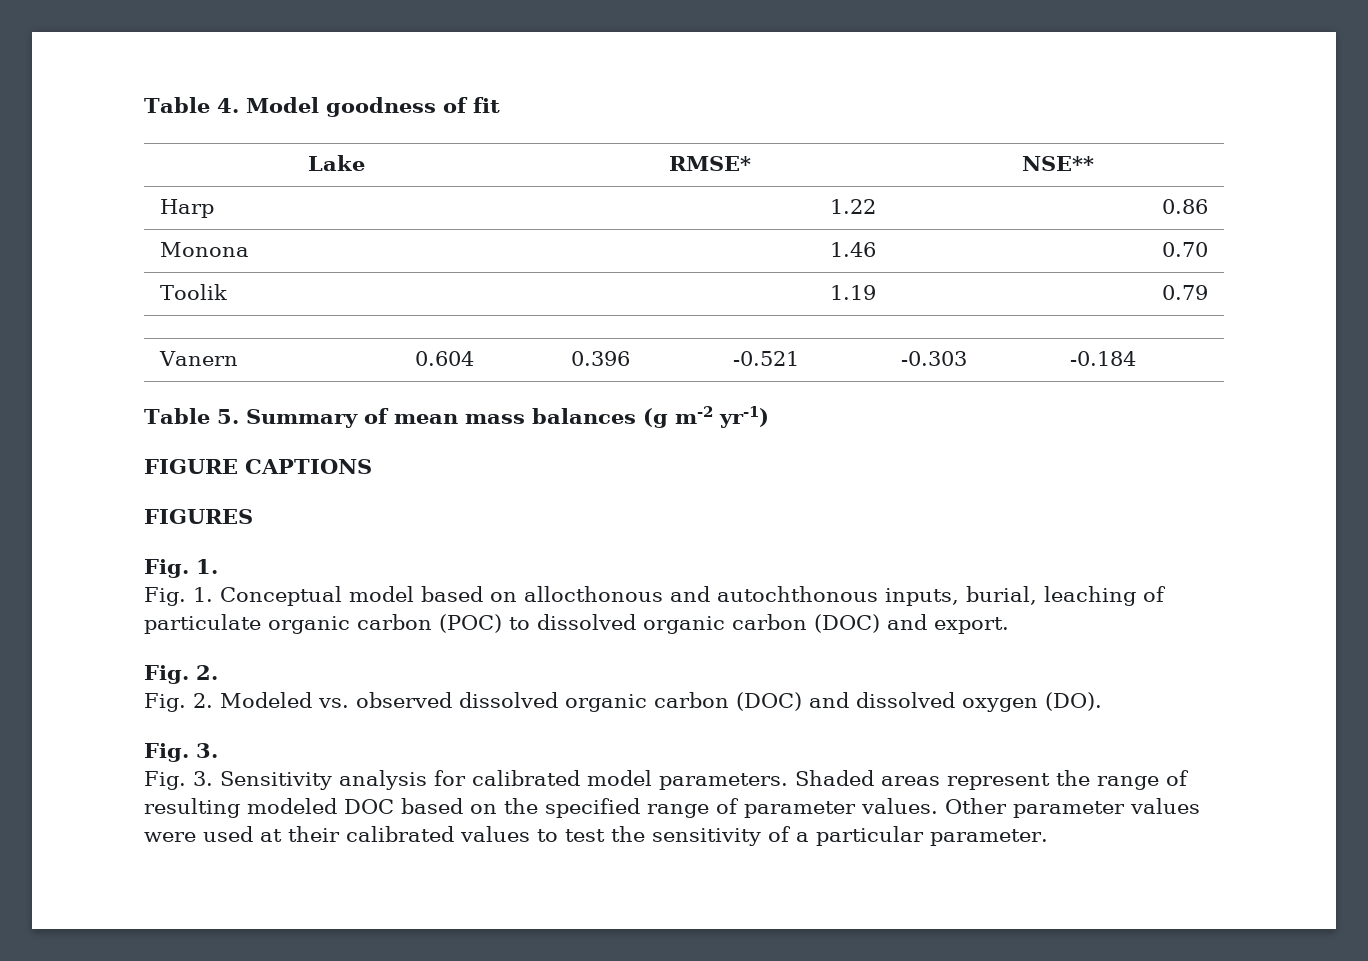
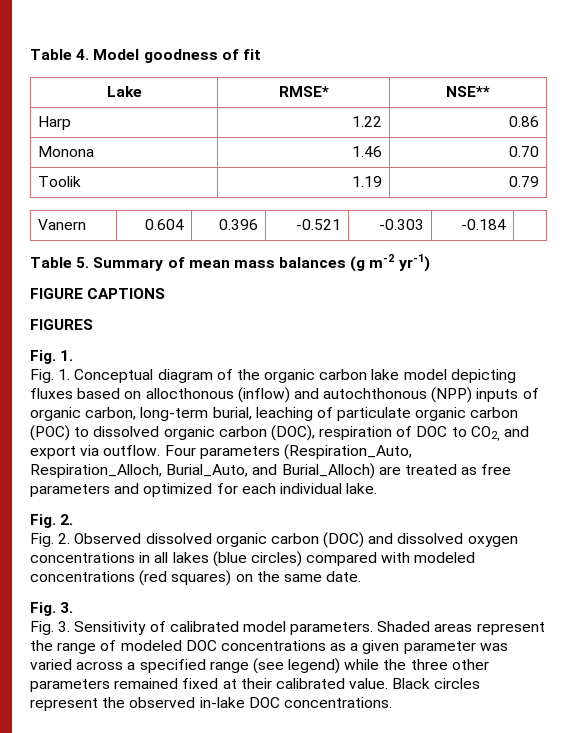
- Fig. 1. Conceptual model based on allocthonous and autochthonous inputs, burial, leaching of particulate organic carbon (POC) to dissolved organic carbon (DOC) and export.
+ Fig. 1. Conceptual diagram of the organic carbon lake model depicting fluxes based on allocthonous (inflow) and autochthonous (NPP) inputs of organic carbon, long-term burial, leaching of particulate organic carbon (POC) to dissolved organic carbon (DOC), respiration of DOC to CO2, and export via outflow. Four parameters (Respiration_Auto, Respiration_Alloch, Burial_Auto, and Burial_Alloch) are treated as free parameters and optimized for each individual lake.
- Fig. 2. Modeled vs. observed dissolved organic carbon (DOC) and dissolved oxygen (DO).
+ Fig. 2. Observed dissolved organic carbon (DOC) and dissolved oxygen concentrations in all lakes (blue circles) compared with modeled concentrations (red squares) on the same date.
- Fig. 3. Sensitivity analysis for calibrated model parameters.
+ Fig. 3. Sensitivity of calibrated model parameters.
- Shaded areas represent the range of resulting modeled DOC based on the specified range of parameter values. Other parameter values were used at their calibrated values to test the sensitivity of a particular parameter.
+ Shaded areas represent the range of modeled DOC concentrations as a given parameter was varied across a specified range (see legend) while the three other parameters remained fixed at their calibrated value. Black circles represent the observed in-lake DOC concentrations.

